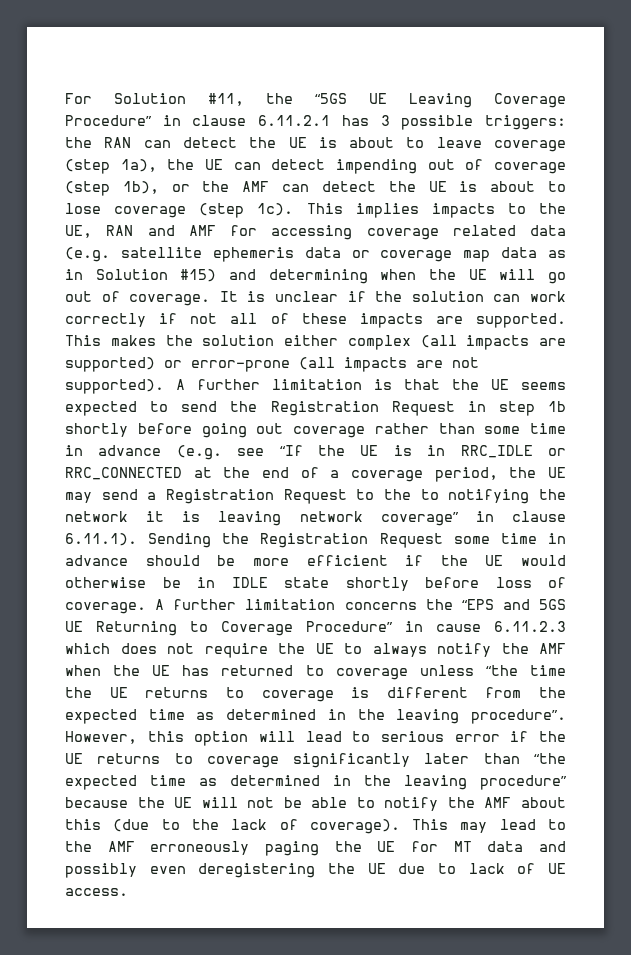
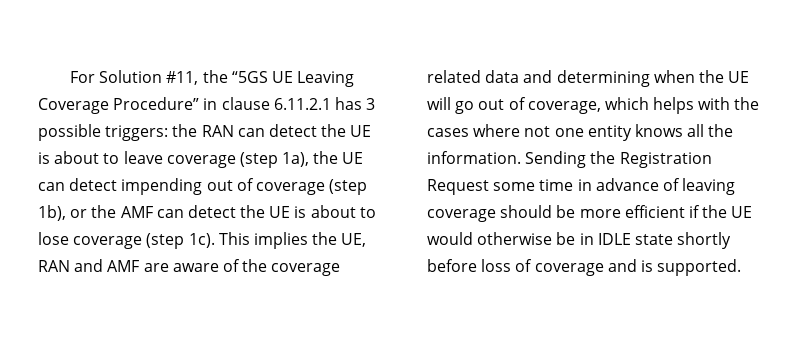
- This implies impacts to the UE, RAN and AMF for accessing coverage related data (e.g. satellite ephemeris data or coverage map data as in Solution #15) and determining when the UE will go out of coverage. It is unclear if the solution can work correctly if not all of these impacts are supported. This makes the solution either complex (all impacts are supported) or error-prone (all impacts are not supported). A further limitation is that the UE seems expected to send the Registration Request in step 1b shortly before going out coverage rather than some time in advance (e.g. see “If the UE is in RRC_IDLE or RRC_CONNECTED at the end of a coverage period, the UE may send a Registration Request to the to notifying the network it is leaving network coverage” in clause 6.11.1). Sending the Registration Request some time in advance should be more efficient if the UE would otherwise be in IDLE state shortly before loss of coverage. A further limitation concerns the “EPS and 5GS UE Returning to Coverage Procedure” in cause 6.11.2.3 which does not require the UE to always notify the AMF when the UE has returned to coverage unless “the time the UE returns to coverage is different from the expected time as determined in the leaving procedure”. However, this option will lead to serious error if the UE returns to coverage significantly later than “the expected time as determined in the leaving procedure” because the UE will not be able to notify the AMF about this (due to the lack of coverage). This may lead to the AMF erroneously paging the UE for MT data and possibly even deregistering the UE due to lack of UE access.
+ This implies the UE, RAN and AMF are aware of the coverage related data and determining when the UE will go out of coverage, which helps with the cases where not one entity knows all the information. Sending the Registration Request some time in advance of leaving coverage should be more efficient if the UE would otherwise be in IDLE state shortly before loss of coverage and is supported.

